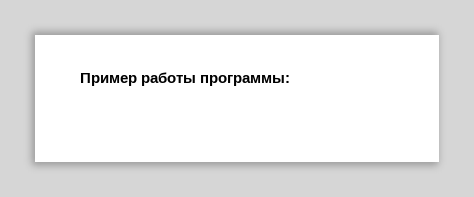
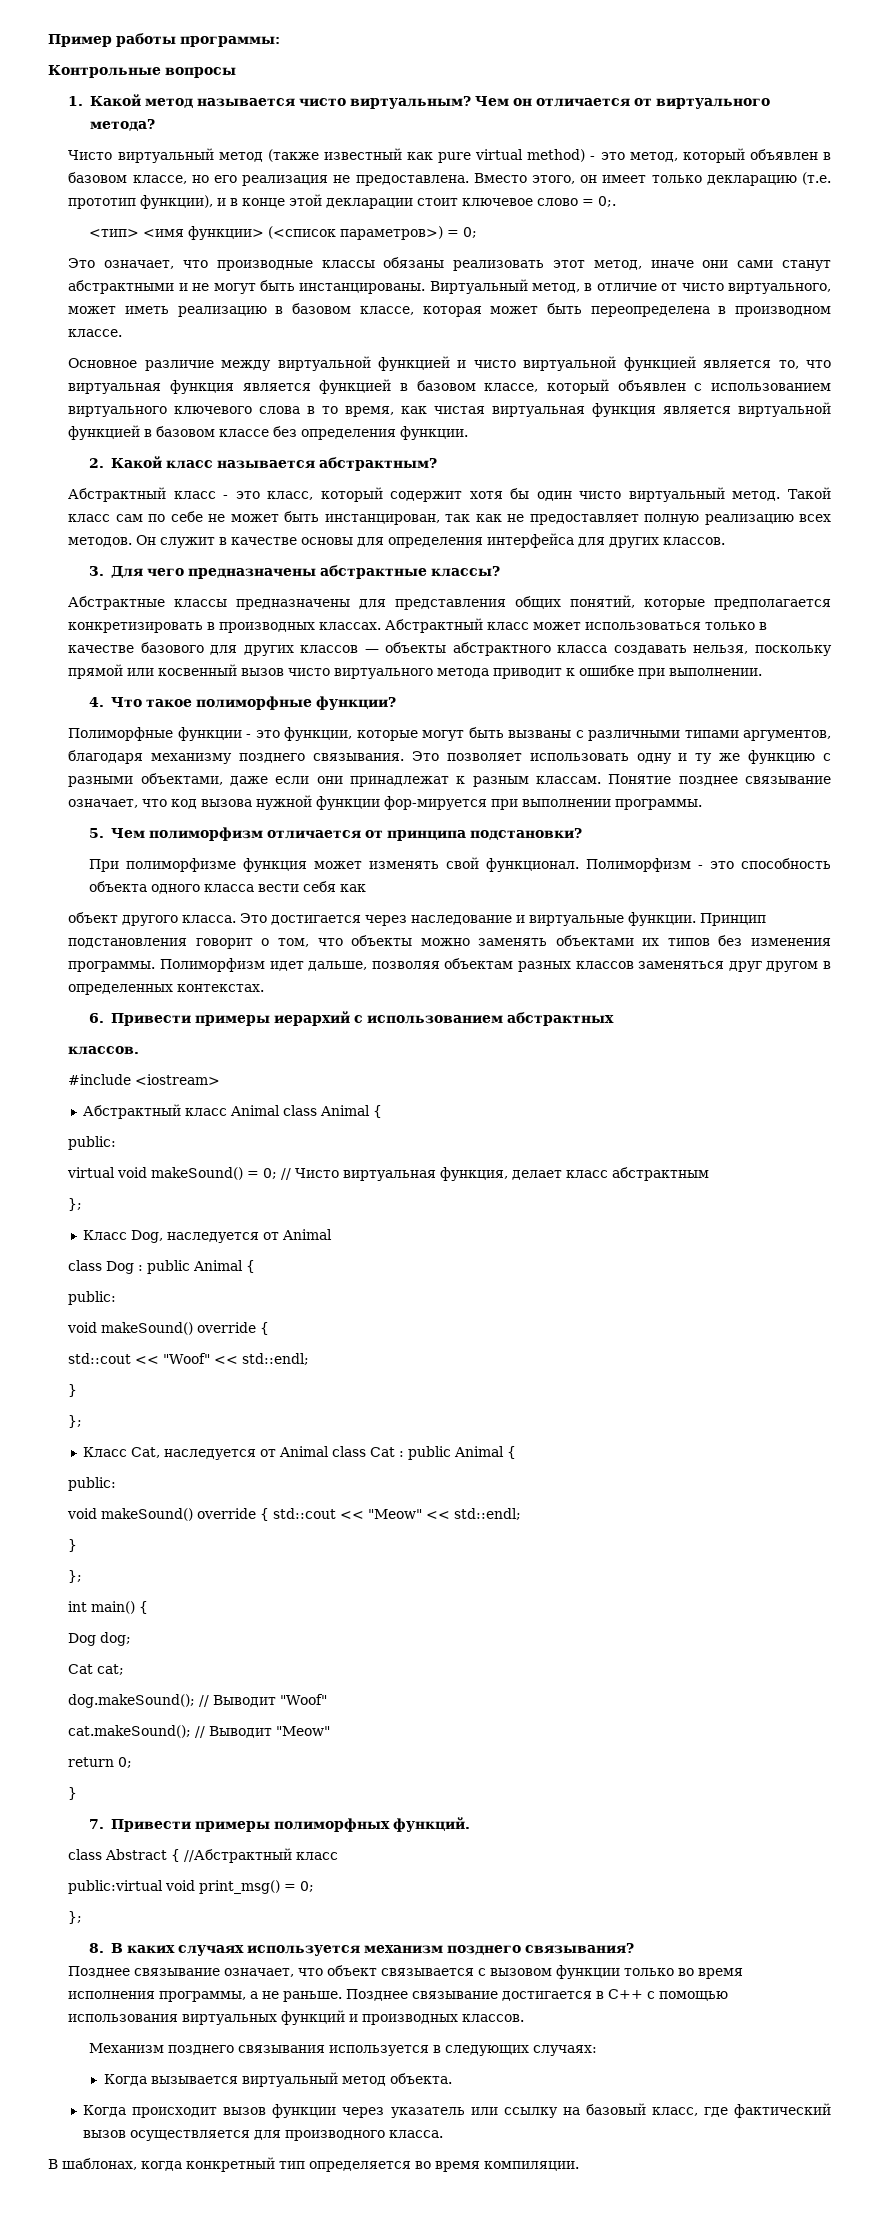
+ Контрольные вопросы
+ 1. Какой метод называется чисто виртуальным? Чем он отличается от виртуального метода?
+ Чисто виртуальный метод (также известный как pure virtual method) - это метод, который объявлен в базовом классе, но его реализация не предоставлена. Вместо этого, он имеет только декларацию (т.е. прототип функции), и в конце этой декларации стоит ключевое слово = 0;.
+ <тип> <имя функции> (<список параметров>) = 0;
+ Это означает, что производные классы обязаны реализовать этот метод, иначе они сами станут абстрактными и не могут быть инстанцированы. Виртуальный метод, в отличие от чисто виртуального, может иметь реализацию в базовом классе, которая может быть переопределена в производном классе.
+ Основное различие между виртуальной функцией и чисто виртуальной функцией является то, что виртуальная функция является функцией в базовом классе, который объявлен с использованием виртуального ключевого слова в то время, как чистая виртуальная функция является виртуальной функцией в базовом классе без определения функции.
+ 2. Какой класс называется абстрактным?
+ Абстрактный класс - это класс, который содержит хотя бы один чисто виртуальный метод. Такой класс сам по себе не может быть инстанцирован, так как не предоставляет полную реализацию всех методов. Он служит в качестве основы для определения интерфейса для других классов.
+ 3. Для чего предназначены абстрактные классы?
+ Абстрактные классы предназначены для представления общих понятий, которые предполагается конкретизировать в производных классах. Абстрактный класс может использоваться только в качестве базового для других классов — объекты абстрактного класса создавать нельзя, поскольку прямой или косвенный вызов чисто виртуального метода приводит к ошибке при выполнении.
+ 4. Что такое полиморфные функции?
+ Полиморфные функции - это функции, которые могут быть вызваны с различными типами аргументов, благодаря механизму позднего связывания. Это позволяет использовать одну и ту же функцию с разными объектами, даже если они принадлежат к разным классам. Понятие позднее связывание означает, что код вызова нужной функции фор-мируется при выполнении программы.
+ 5. Чем полиморфизм отличается от принципа подстановки?
+ При полиморфизме функция может изменять свой функционал. Полиморфизм - это способность объекта одного класса вести себя как
+ объект другого класса. Это достигается через наследование и виртуальные функции. Принцип подстановления говорит о том, что объекты можно заменять объектами их типов без изменения программы. Полиморфизм идет дальше, позволяя объектам разных классов заменяться друг другом в определенных контекстах.
+ 6. Привести примеры иерархий с использованием абстрактных
+ классов.
+ #include <iostream>
+ Абстрактный класс Animal class Animal {
+ public:
+ virtual void makeSound() = 0; // Чисто виртуальная функция, делает класс абстрактным
+ };
+ Класс Dog, наследуется от Animal
+ class Dog : public Animal {
+ public:
+ void makeSound() override {
+ std::cout << "Woof" << std::endl;
+ }
+ };
+ Класс Cat, наследуется от Animal class Cat : public Animal {
+ public:
+ void makeSound() override { std::cout << "Meow" << std::endl;
+ }
+ };
+ int main() {
+ Dog dog;
+ Cat cat;
+ dog.makeSound(); // Выводит "Woof"
+ cat.makeSound(); // Выводит "Meow"
+ return 0;
+ }
+ 7. Привести примеры полиморфных функций.
+ class Abstract { //Абстрактный класс
+ public:virtual void print_msg() = 0;
+ };
+ 8. В каких случаях используется механизм позднего связывания?
+ Позднее связывание означает, что объект связывается с вызовом функции только во время исполнения программы, а не раньше. Позднее связывание достигается в С++ с помощью использования виртуальных функций и производных классов.
+ Механизм позднего связывания используется в следующих случаях:
+ Когда вызывается виртуальный метод объекта.
+ Когда происходит вызов функции через указатель или ссылку на базовый класс, где фактический вызов осуществляется для производного класса.
+ В шаблонах, когда конкретный тип определяется во время компиляции.

